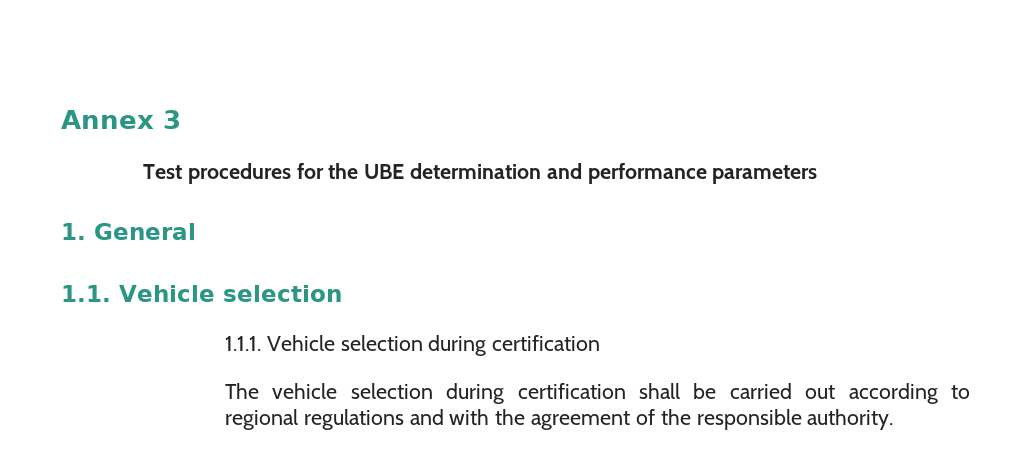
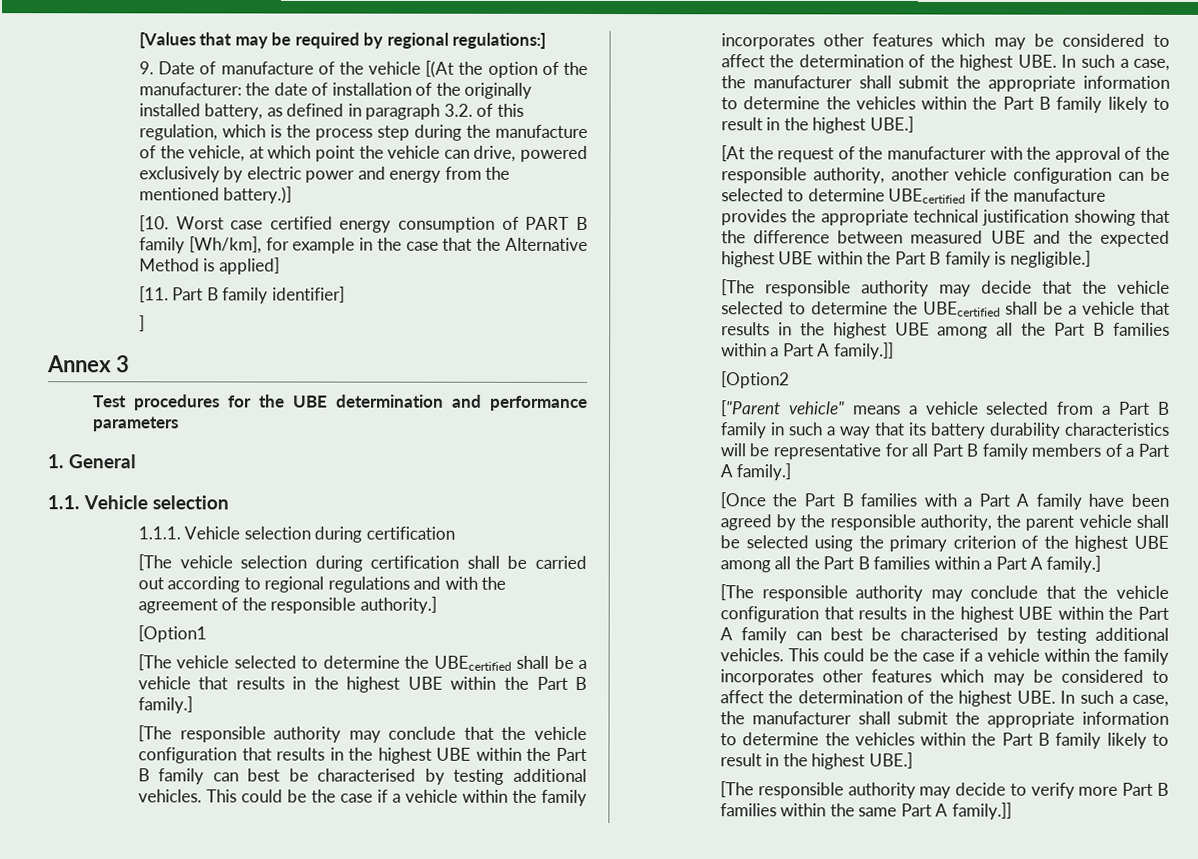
+ [Values that may be required by regional regulations:]
+ 9. Date of manufacture of the vehicle [(At the option of the manufacturer: the date of installation of the originally installed battery, as defined in paragraph 3.2. of this regulation, which is the process step during the manufacture of the vehicle, at which point the vehicle can drive, powered exclusively by electric power and energy from the mentioned battery.)]
+ [10. Worst case certified energy consumption of PART B family [Wh/km], for example in the case that the Alternative Method is applied]
+ [11. Part B family identifier]
+ ]
- The vehicle selection during certification shall be carried out according to regional regulations and with the agreement of the responsible authority.
+ [The vehicle selection during certification shall be carried out according to regional regulations and with the agreement of the responsible authority.]
+ [Option1
+ [The vehicle selected to determine the UBEcertified shall be a vehicle that results in the highest UBE within the Part B family.]
+ [The responsible authority may conclude that the vehicle configuration that results in the highest UBE within the Part B family can best be characterised by testing additional vehicles. This could be the case if a vehicle within the family incorporates other features which may be considered to affect the determination of the highest UBE. In such a case, the manufacturer shall submit the appropriate information to determine the vehicles within the Part B family likely to result in the highest UBE.]
+ [At the request of the manufacturer with the approval of the responsible authority, another vehicle configuration can be selected to determine UBEcertified if the manufacture provides the appropriate technical justification showing that the difference between measured UBE and the expected highest UBE within the Part B family is negligible.]
+ [The responsible authority may decide that the vehicle selected to determine the UBEcertified shall be a vehicle that results in the highest UBE among all the Part B families within a Part A family.]]
+ [Option2
+ ["Parent vehicle" means a vehicle selected from a Part B family in such a way that its battery durability characteristics will be representative for all Part B family members of a Part A family.]
+ [Once the Part B families with a Part A family have been agreed by the responsible authority, the parent vehicle shall be selected using the primary criterion of the highest UBE among all the Part B families within a Part A family.]
+ [The responsible authority may conclude that the vehicle configuration that results in the highest UBE within the Part A family can best be characterised by testing additional vehicles. This could be the case if a vehicle within the family incorporates other features which may be considered to affect the determination of the highest UBE. In such a case, the manufacturer shall submit the appropriate information to determine the vehicles within the Part B family likely to result in the highest UBE.]
+ [The responsible authority may decide to verify more Part B families within the same Part A family.]]

